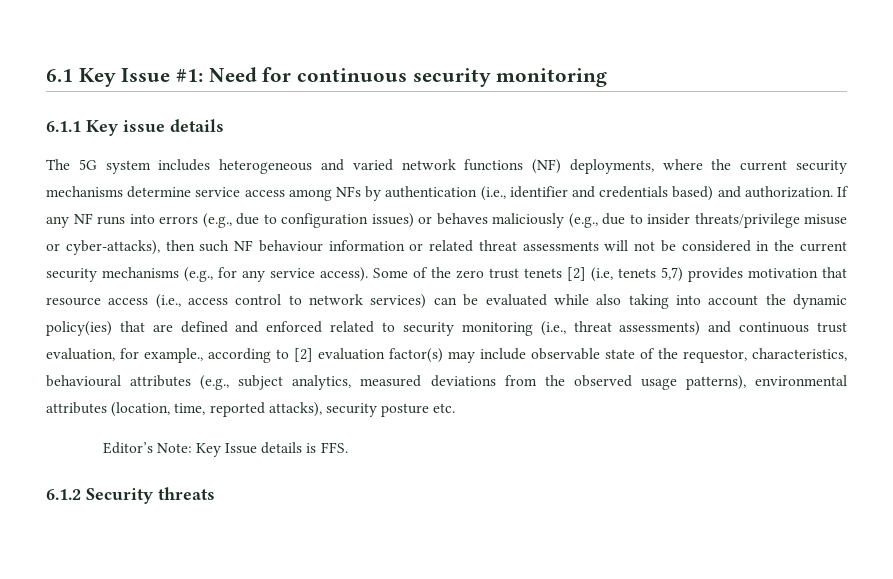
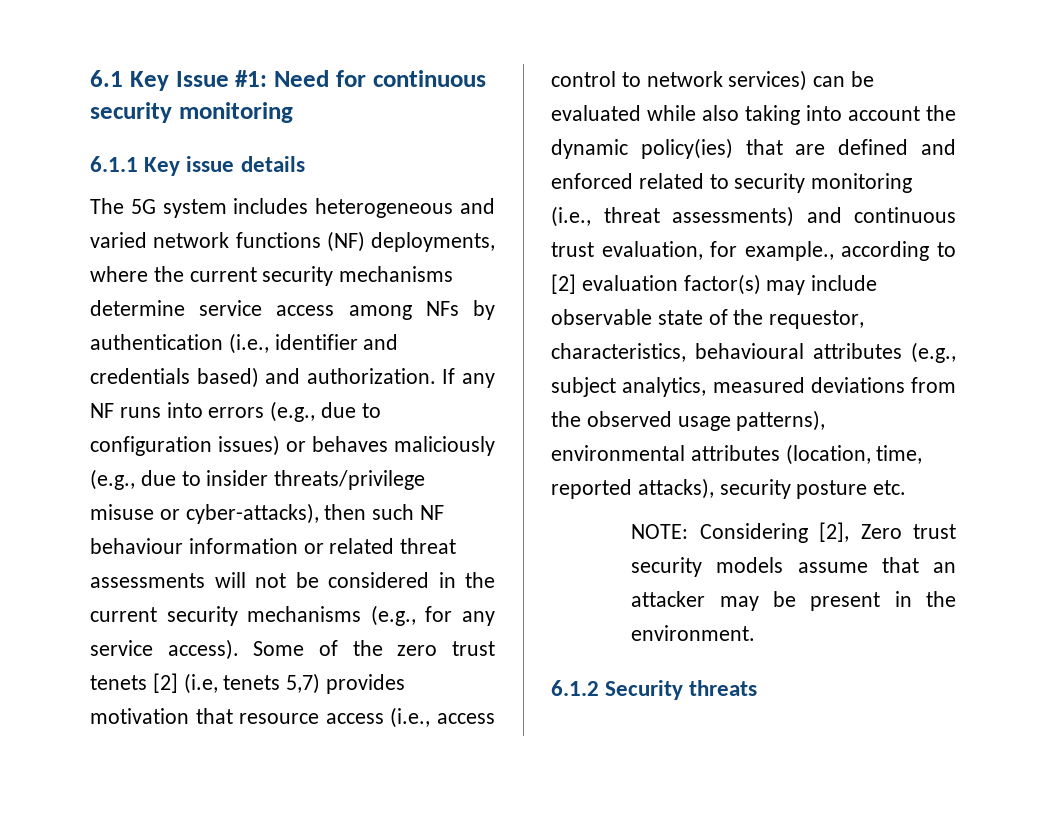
- Editor’s Note: Key Issue details is FFS.
+ NOTE: Considering [2], Zero trust security models assume that an attacker may be present in the environment.

